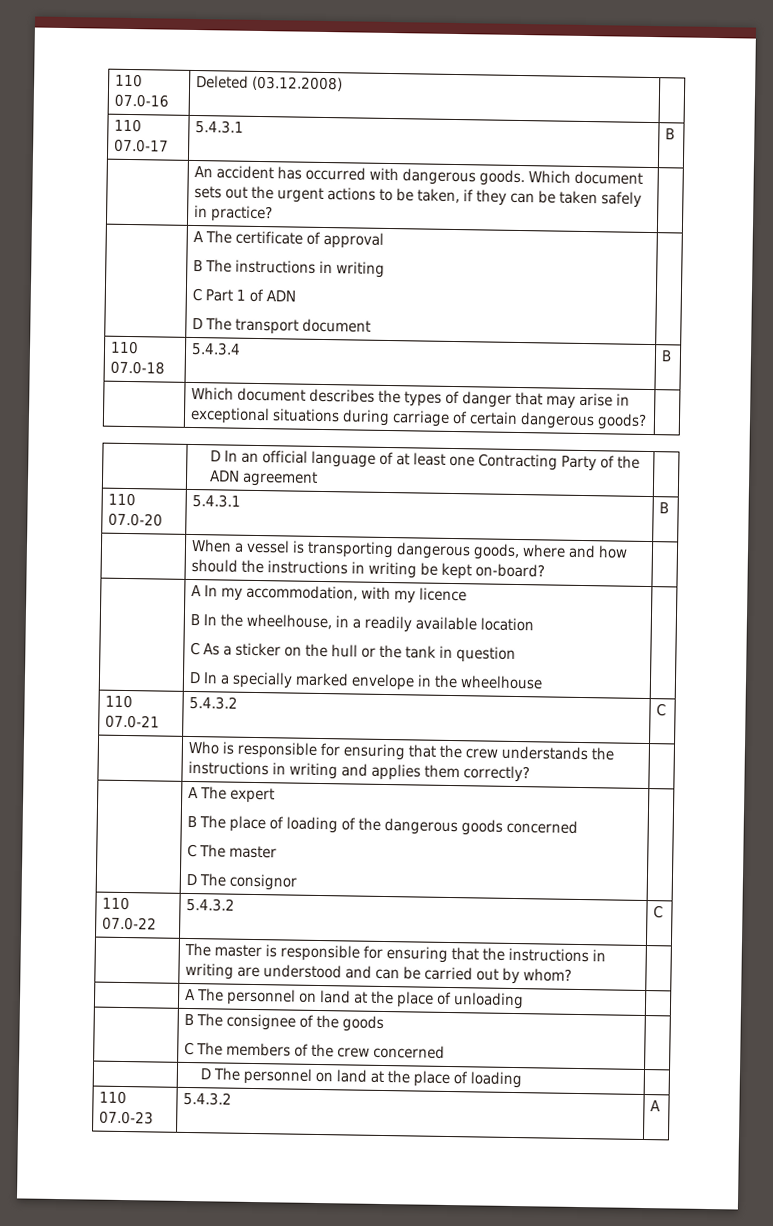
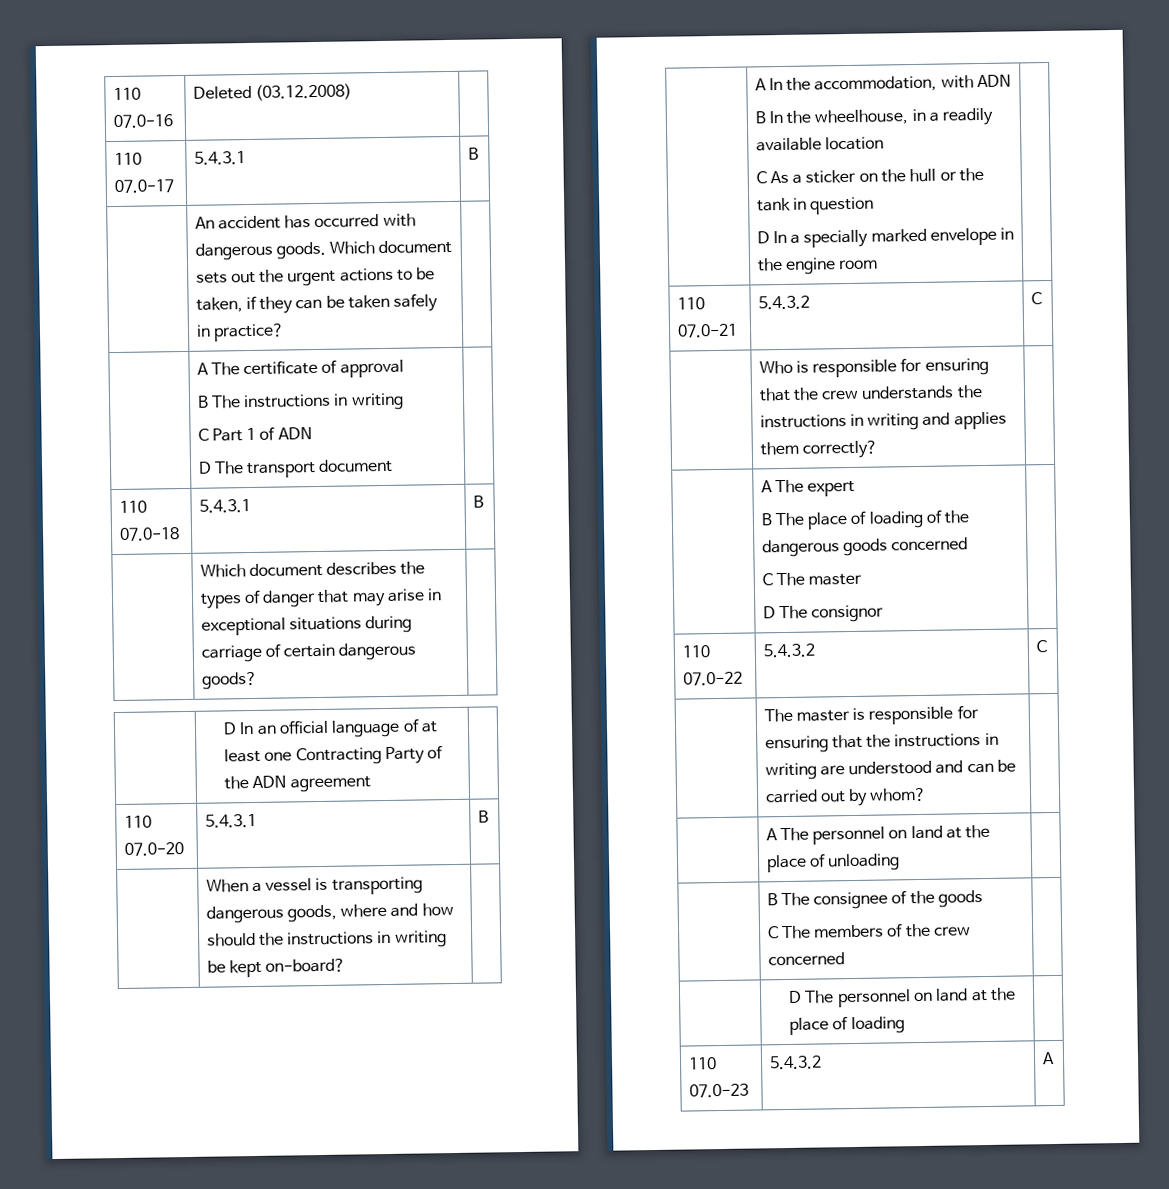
- 110 07.0-18 | 5.4.3.4 | B
+ 110 07.0-18 | 5.4.3.1 | B
- | A In my accommodation, with my licence
+ | A In the accommodation, with ADN
  B In the wheelhouse, in a readily available location
  C As a sticker on the hull or the tank in question
- D In a specially marked envelope in the wheelhouse |
+ D In a specially marked envelope in the engine room |

